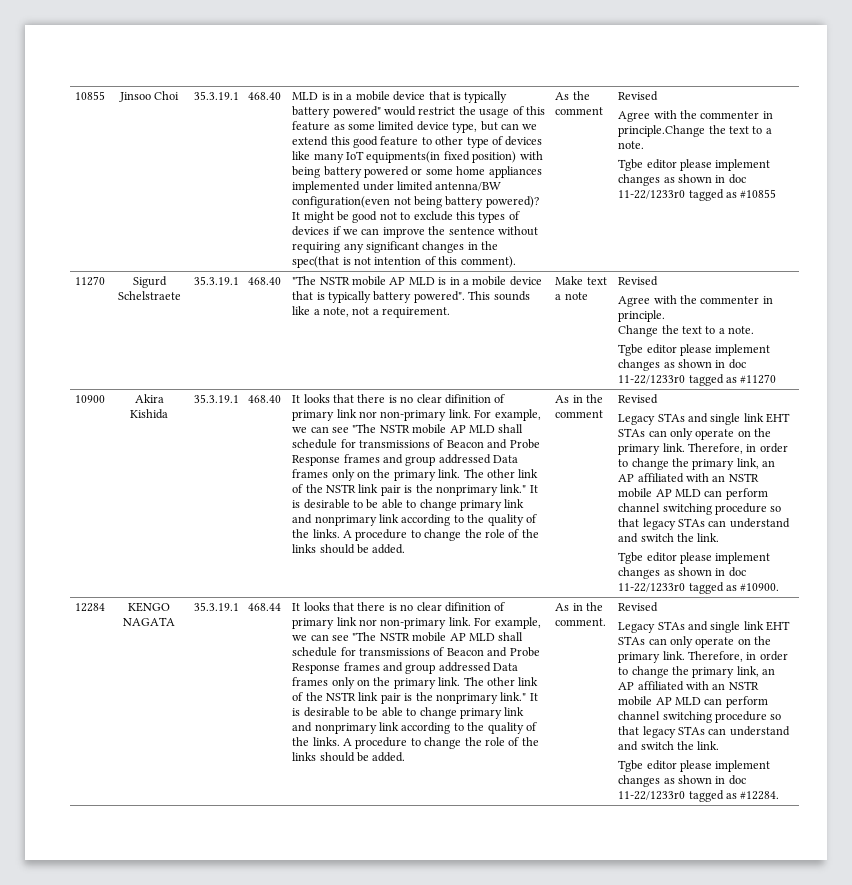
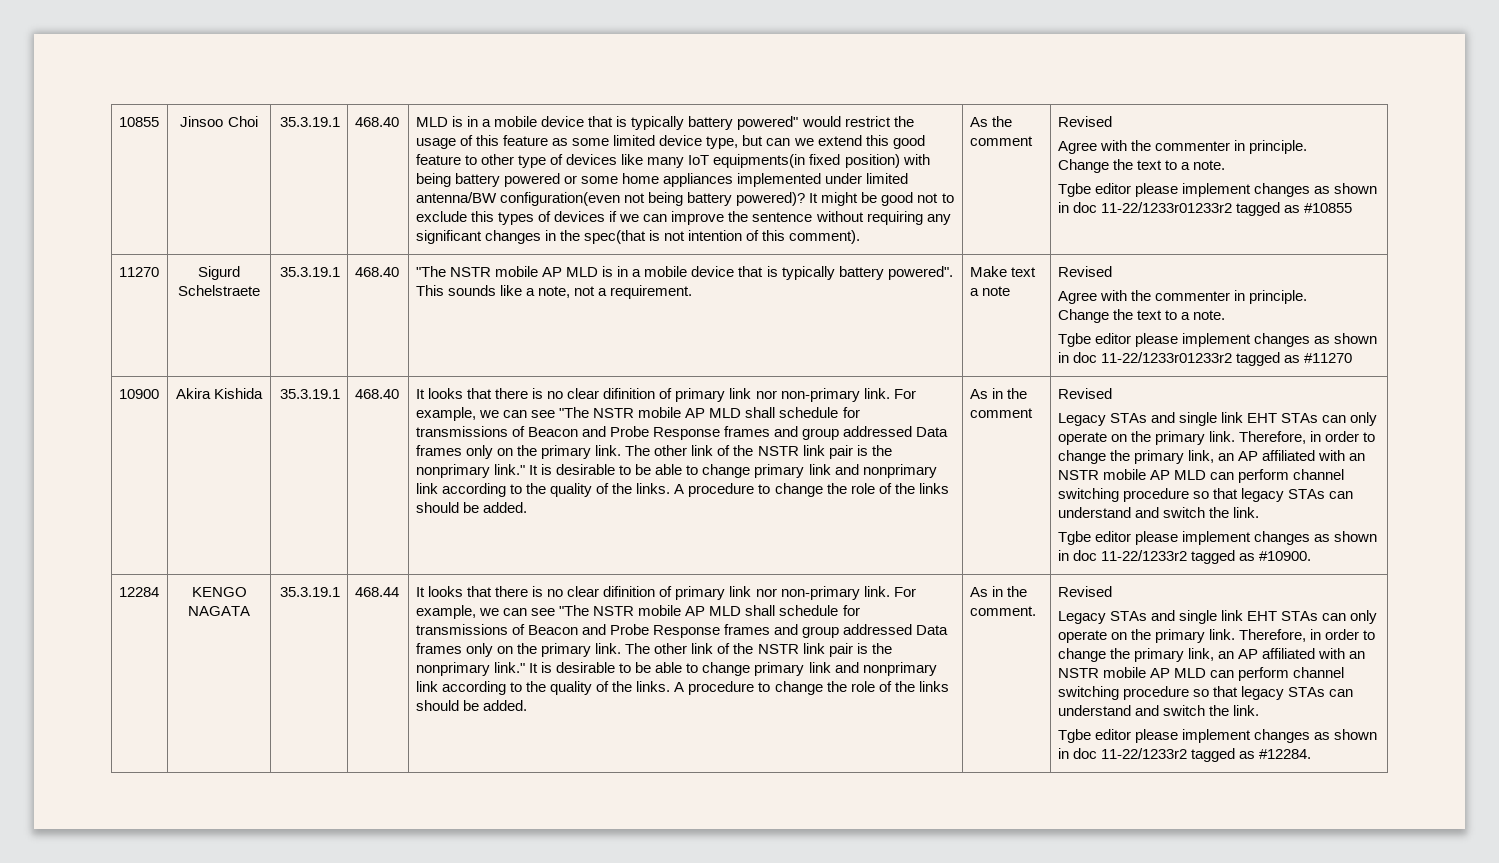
  As the comment | Revised
- Agree with the commenter in principle.Change the text to a note.
+ Agree with the commenter in principle.
+ Change the text to a note.
- Tgbe editor please implement changes as shown in doc 11-22/1233r0 tagged as #10855
+ Tgbe editor please implement changes as shown in doc 11-22/1233r01233r2 tagged as #10855
- Tgbe editor please implement changes as shown in doc 11-22/1233r0 tagged as #11270
+ Tgbe editor please implement changes as shown in doc 11-22/1233r01233r2 tagged as #11270
- Tgbe editor please implement changes as shown in doc 11-22/1233r0 tagged as #10900.
+ Tgbe editor please implement changes as shown in doc 11-22/1233r2 tagged as #10900.
- Tgbe editor please implement changes as shown in doc 11-22/1233r0 tagged as #12284.
+ Tgbe editor please implement changes as shown in doc 11-22/1233r2 tagged as #12284.

